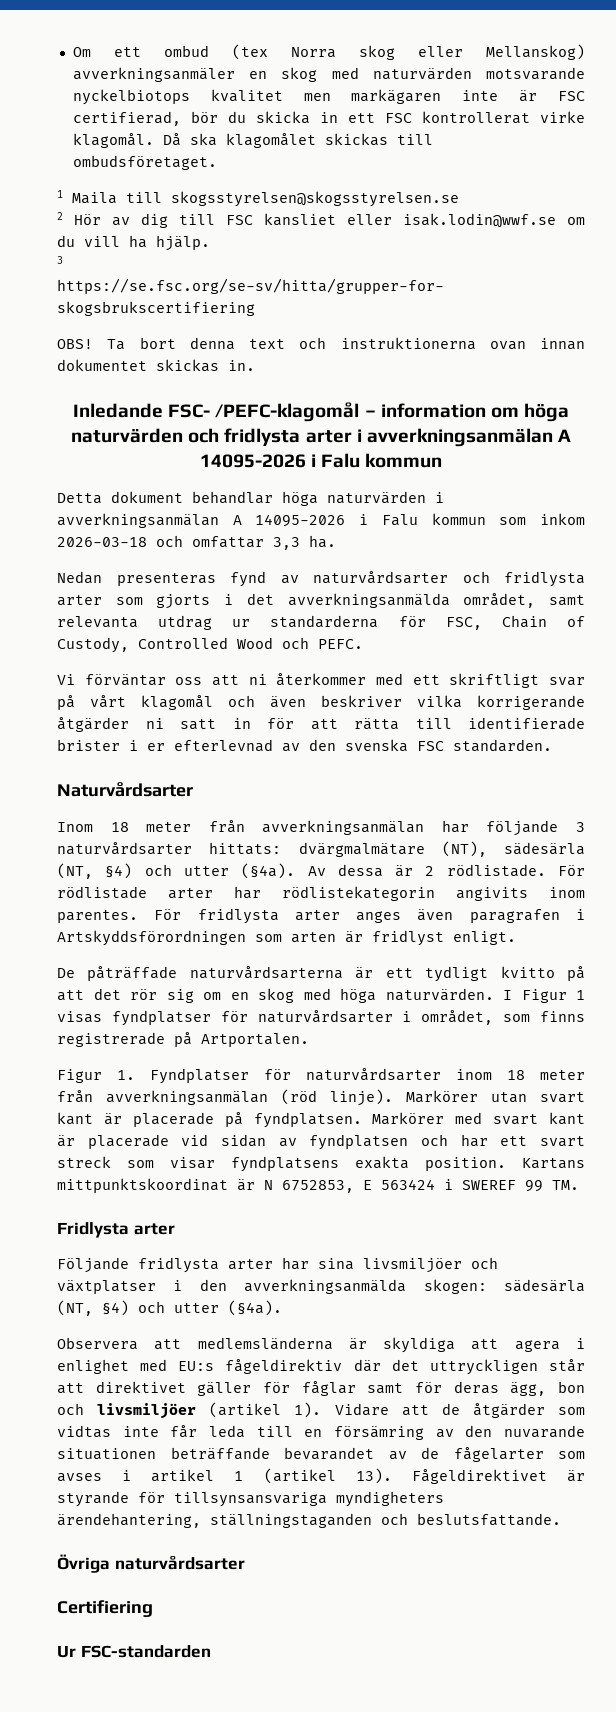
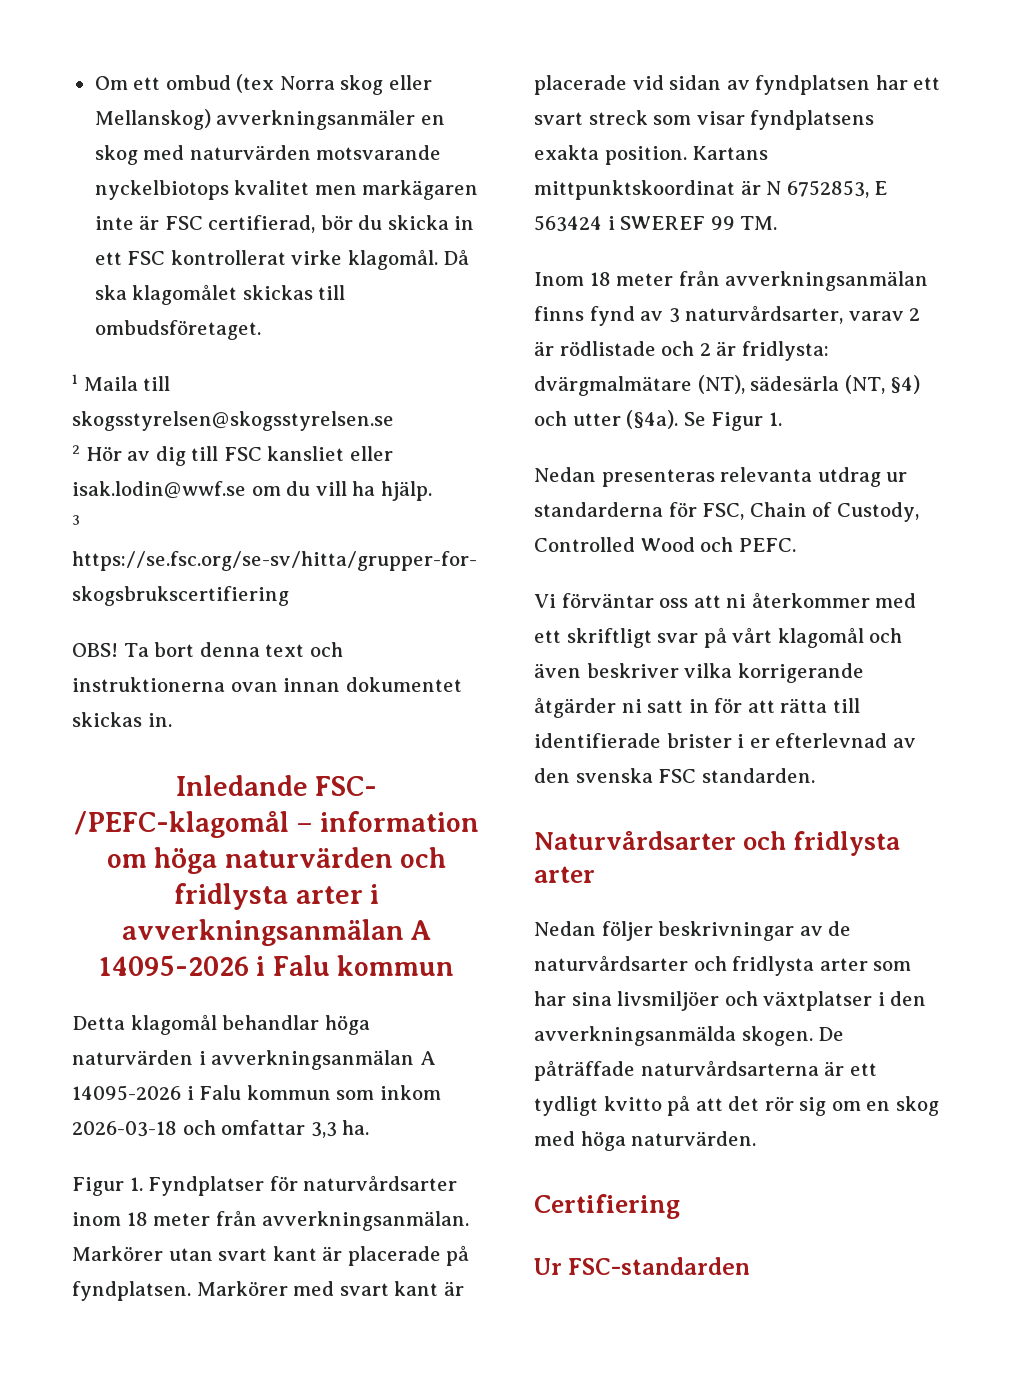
- Detta dokument behandlar höga naturvärden i avverkningsanmälan A 14095-2026 i Falu kommun som inkom 2026-03-18 och omfattar 3,3 ha.
+ Detta klagomål behandlar höga naturvärden i avverkningsanmälan A 14095-2026 i Falu kommun som inkom 2026-03-18 och omfattar 3,3 ha.
- Nedan presenteras fynd av naturvårdsarter och fridlysta arter som gjorts i det avverkningsanmälda området, samt relevanta utdrag ur standarderna för FSC, Chain of Custody, Controlled Wood och PEFC.
+ Figur 1. Fyndplatser för naturvårdsarter inom 18 meter från avverkningsanmälan. Markörer utan svart kant är placerade på fyndplatsen. Markörer med svart kant är placerade vid sidan av fyndplatsen har ett svart streck som visar fyndplatsens exakta position. Kartans mittpunktskoordinat är N 6752853, E 563424 i SWEREF 99 TM.
+ Inom 18 meter från avverkningsanmälan finns fynd av 3 naturvårdsarter, varav 2 är rödlistade och 2 är fridlysta: dvärgmalmätare (NT), sädesärla (NT, §4) och utter (§4a). Se Figur 1.
+ Nedan presenteras relevanta utdrag ur standarderna för FSC, Chain of Custody, Controlled Wood och PEFC.
- Naturvårdsarter
- Inom 18 meter från avverkningsanmälan har följande 3 naturvårdsarter hittats: dvärgmalmätare (NT), sädesärla (NT, §4) och utter (§4a). Av dessa är 2 rödlistade. För rödlistade arter har rödlistekategorin angivits inom parentes. För fridlysta arter anges även paragrafen i Artskyddsförordningen som arten är fridlyst enligt.
- De påträffade naturvårdsarterna är ett tydligt kvitto på att det rör sig om en skog med höga naturvärden. I Figur 1 visas fyndplatser för naturvårdsarter i området, som finns registrerade på Artportalen.
- Figur 1. Fyndplatser för naturvårdsarter inom 18 meter från avverkningsanmälan (röd linje). Markörer utan svart kant är placerade på fyndplatsen. Markörer med svart kant är placerade vid sidan av fyndplatsen och har ett svart streck som visar fyndplatsens exakta position. Kartans mittpunktskoordinat är N 6752853, E 563424 i SWEREF 99 TM.
- Fridlysta arter
- Följande fridlysta arter har sina livsmiljöer och växtplatser i den avverkningsanmälda skogen: sädesärla (NT, §4) och utter (§4a).
- Observera att medlemsländerna är skyldiga att agera i enlighet med EU:s fågeldirektiv där det uttryckligen står att direktivet gäller för fåglar samt för deras ägg, bon och livsmiljöer (artikel 1). Vidare att de åtgärder som vidtas inte får leda till en försämring av den nuvarande situationen beträffande bevarandet av de fågelarter som avses i artikel 1 (artikel 13). Fågeldirektivet är styrande för tillsynsansvariga myndigheters ärendehantering, ställningstaganden och beslutsfattande.
- Övriga naturvårdsarter
+ Naturvårdsarter och fridlysta arter
+ Nedan följer beskrivningar av de naturvårdsarter och fridlysta arter som har sina livsmiljöer och växtplatser i den avverkningsanmälda skogen. De påträffade naturvårdsarterna är ett tydligt kvitto på att det rör sig om en skog med höga naturvärden.

